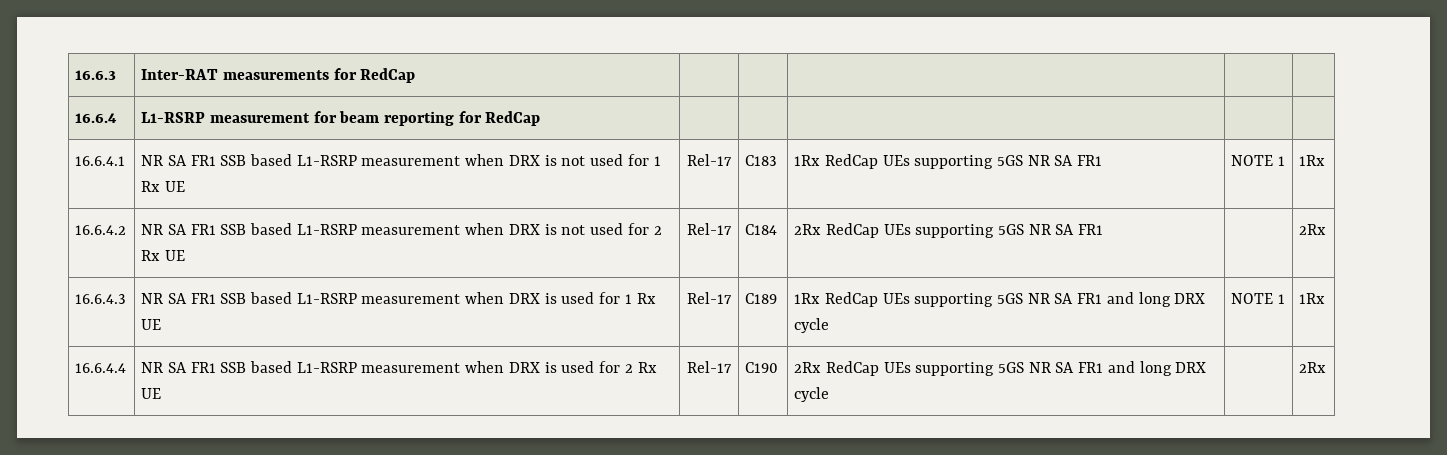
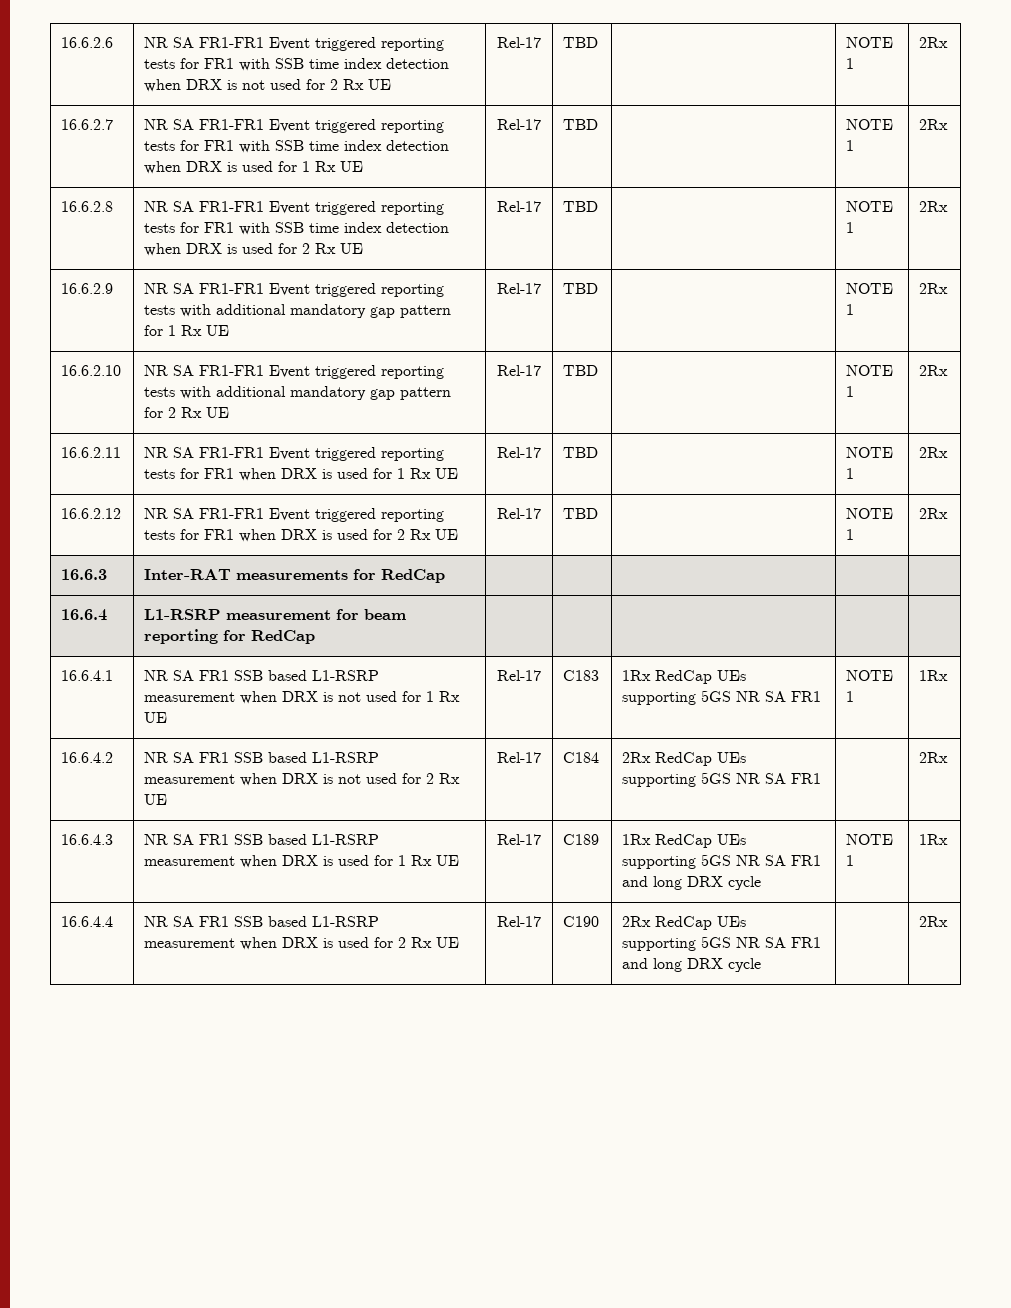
+ 16.6.2.6 | NR SA FR1-FR1 Event triggered reporting tests for FR1 with SSB time index detection when DRX is not used for 2 Rx UE | Rel-17 | TBD | | NOTE 1 | 2Rx
+ 16.6.2.7 | NR SA FR1-FR1 Event triggered reporting tests for FR1 with SSB time index detection when DRX is used for 1 Rx UE | Rel-17 | TBD | | NOTE 1 | 2Rx
+ 16.6.2.8 | NR SA FR1-FR1 Event triggered reporting tests for FR1 with SSB time index detection when DRX is used for 2 Rx UE | Rel-17 | TBD | | NOTE 1 | 2Rx
+ 16.6.2.9 | NR SA FR1-FR1 Event triggered reporting tests with additional mandatory gap pattern for 1 Rx UE | Rel-17 | TBD | | NOTE 1 | 2Rx
+ 16.6.2.10 | NR SA FR1-FR1 Event triggered reporting tests with additional mandatory gap pattern for 2 Rx UE | Rel-17 | TBD | | NOTE 1 | 2Rx
+ 16.6.2.11 | NR SA FR1-FR1 Event triggered reporting tests for FR1 when DRX is used for 1 Rx UE | Rel-17 | TBD | | NOTE 1 | 2Rx
+ 16.6.2.12 | NR SA FR1-FR1 Event triggered reporting tests for FR1 when DRX is used for 2 Rx UE | Rel-17 | TBD | | NOTE 1 | 2Rx

